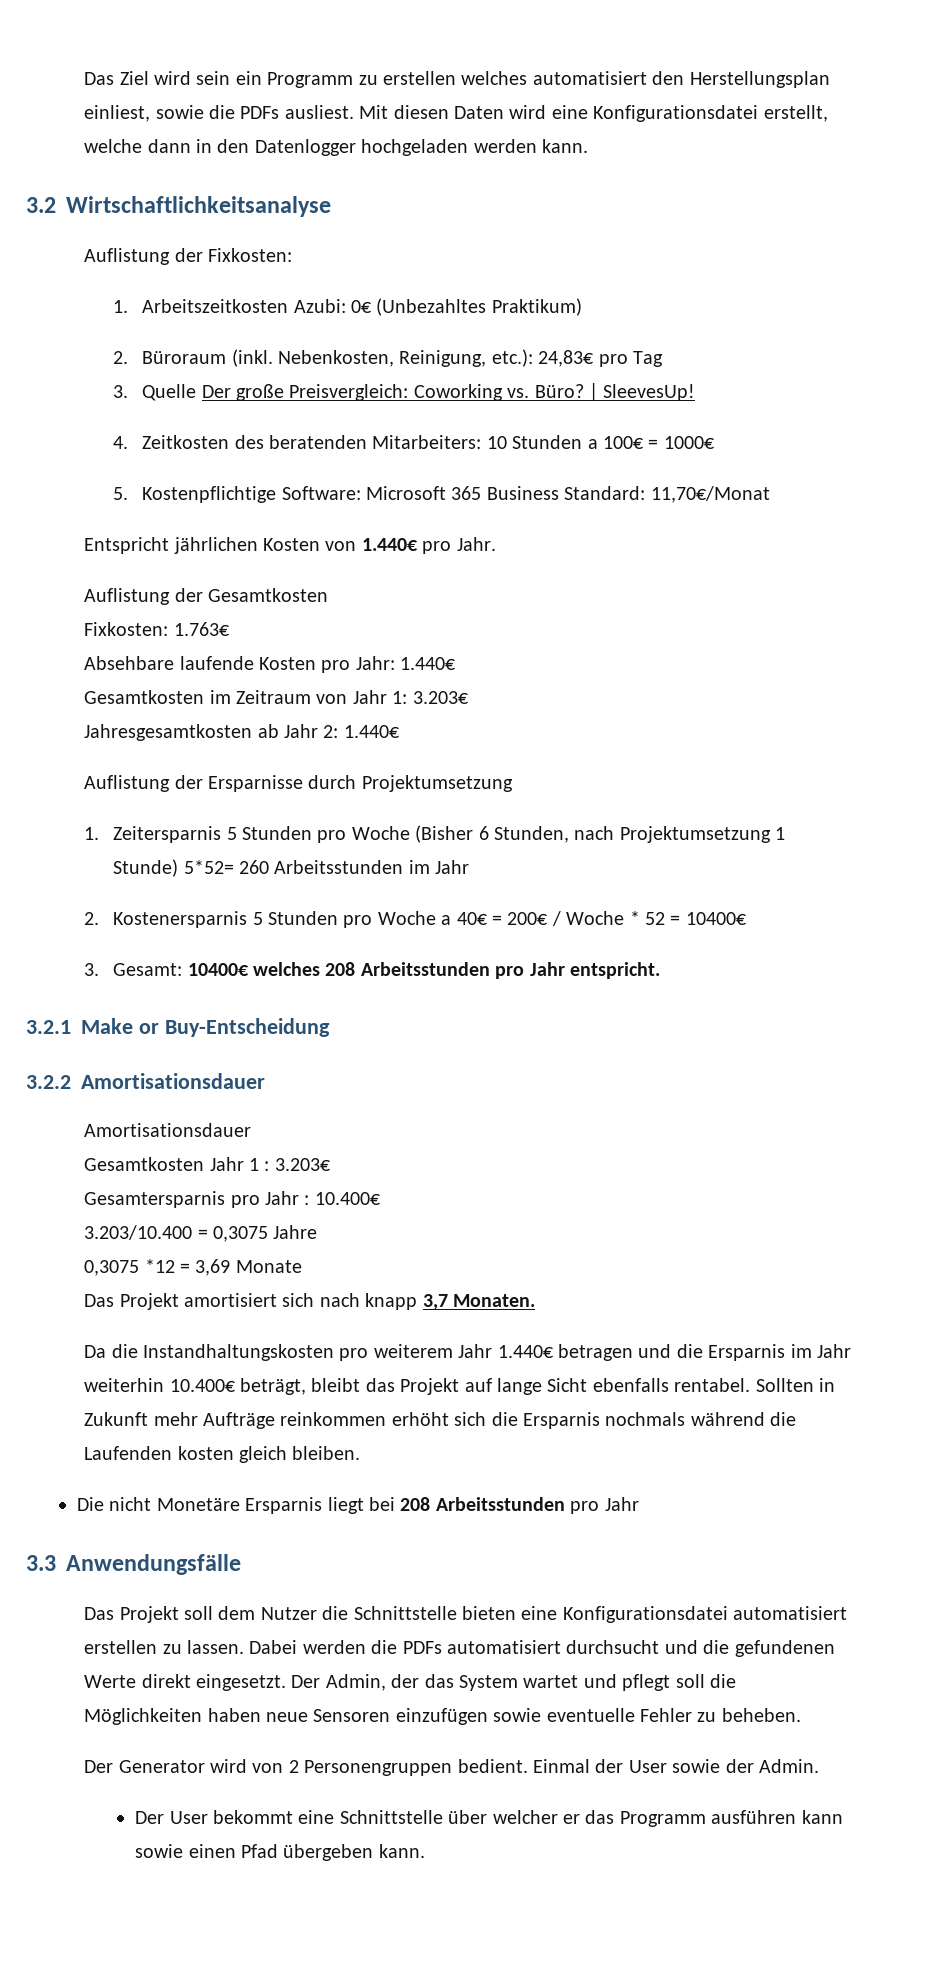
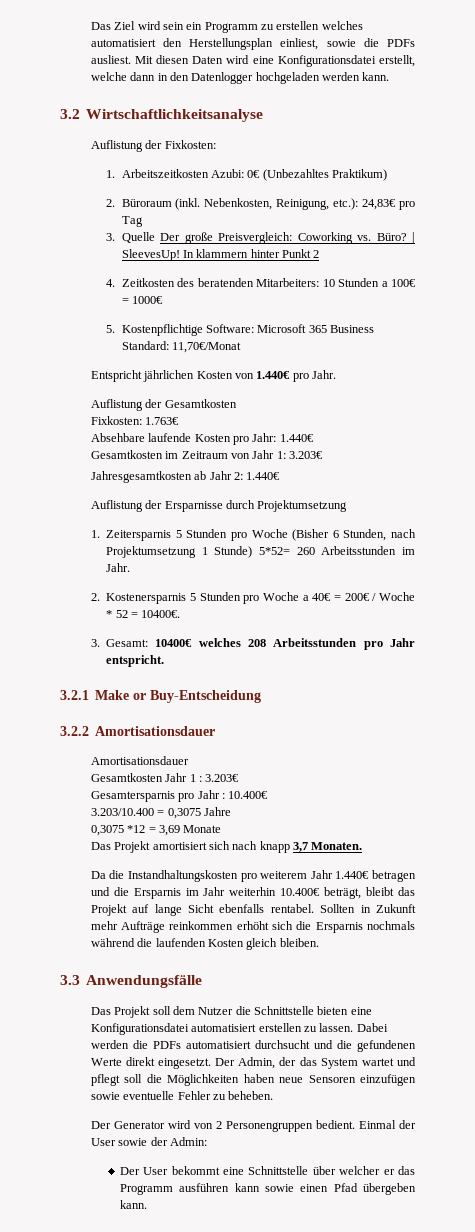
+ In klammern hinter Punkt 2
- 1. Zeitersparnis 5 Stunden pro Woche (Bisher 6 Stunden, nach Projektumsetzung 1 Stunde) 5*52= 260 Arbeitsstunden im Jahr
+ 1. Zeitersparnis 5 Stunden pro Woche (Bisher 6 Stunden, nach Projektumsetzung 1 Stunde) 5*52= 260 Arbeitsstunden im Jahr.
- 2. Kostenersparnis 5 Stunden pro Woche a 40€ = 200€ / Woche * 52 = 10400€
+ 2. Kostenersparnis 5 Stunden pro Woche a 40€ = 200€ / Woche * 52 = 10400€.
- Sollten in Zukunft mehr Aufträge reinkommen erhöht sich die Ersparnis nochmals während die Laufenden kosten gleich bleiben.
+ Sollten in Zukunft mehr Aufträge reinkommen erhöht sich die Ersparnis nochmals während die laufenden Kosten gleich bleiben.
- Die nicht Monetäre Ersparnis liegt bei 208 Arbeitsstunden pro Jahr
- Einmal der User sowie der Admin.
+ Einmal der User sowie der Admin:

